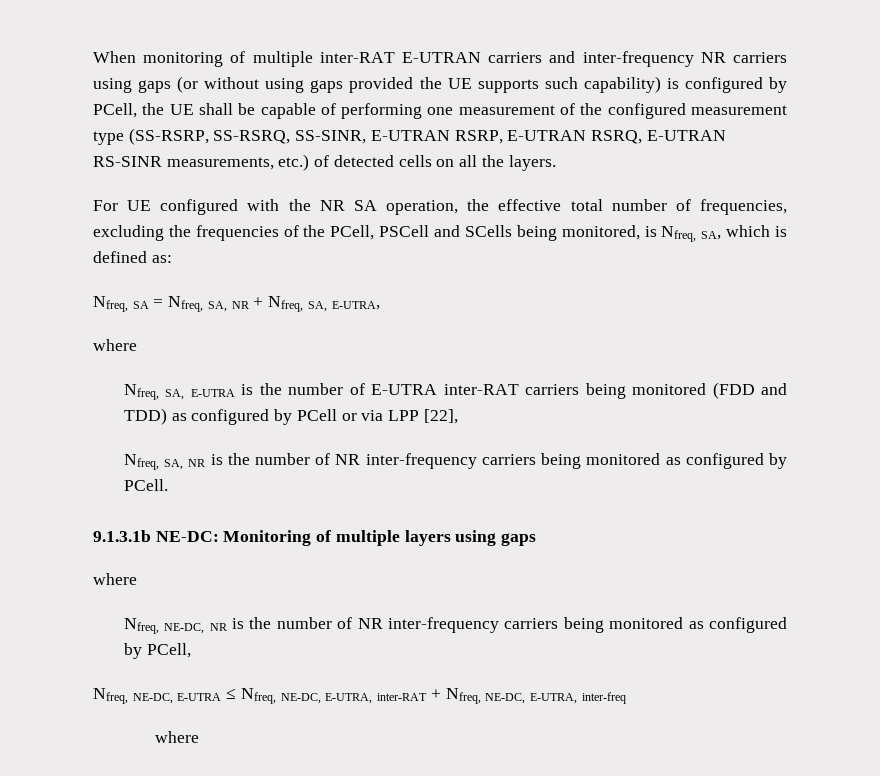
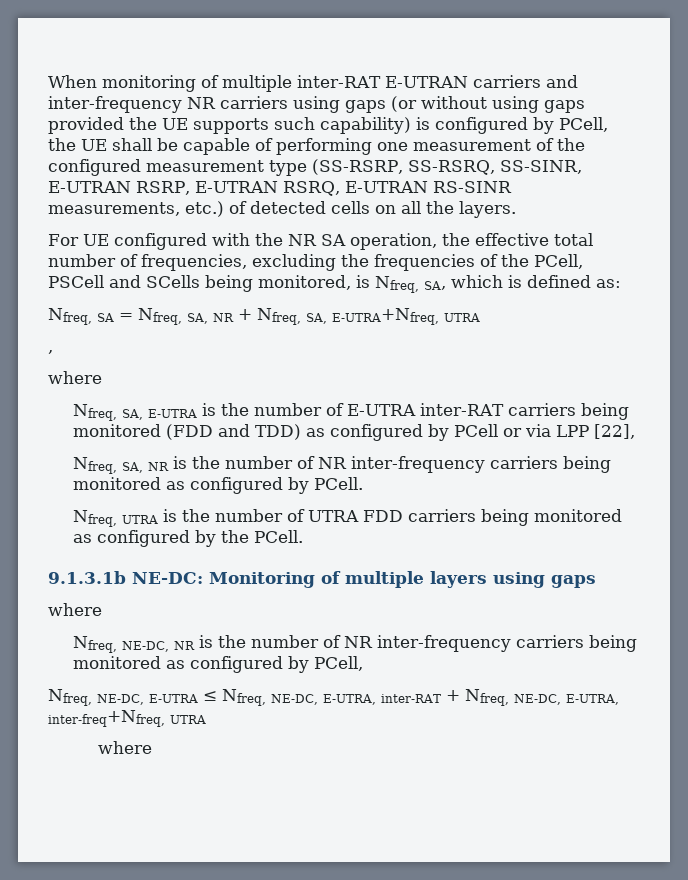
- Nfreq, SA = Nfreq, SA, NR + Nfreq, SA, E-UTRA,
+ Nfreq, SA = Nfreq, SA, NR + Nfreq, SA, E-UTRA+Nfreq, UTRA
+ ,
+ Nfreq, UTRA is the number of UTRA FDD carriers being monitored as configured by the PCell.
- Nfreq, NE-DC, E-UTRA ≤ Nfreq, NE-DC, E-UTRA, inter-RAT + Nfreq, NE-DC, E-UTRA, inter-freq
+ Nfreq, NE-DC, E-UTRA ≤ Nfreq, NE-DC, E-UTRA, inter-RAT + Nfreq, NE-DC, E-UTRA, inter-freq+Nfreq, UTRA

